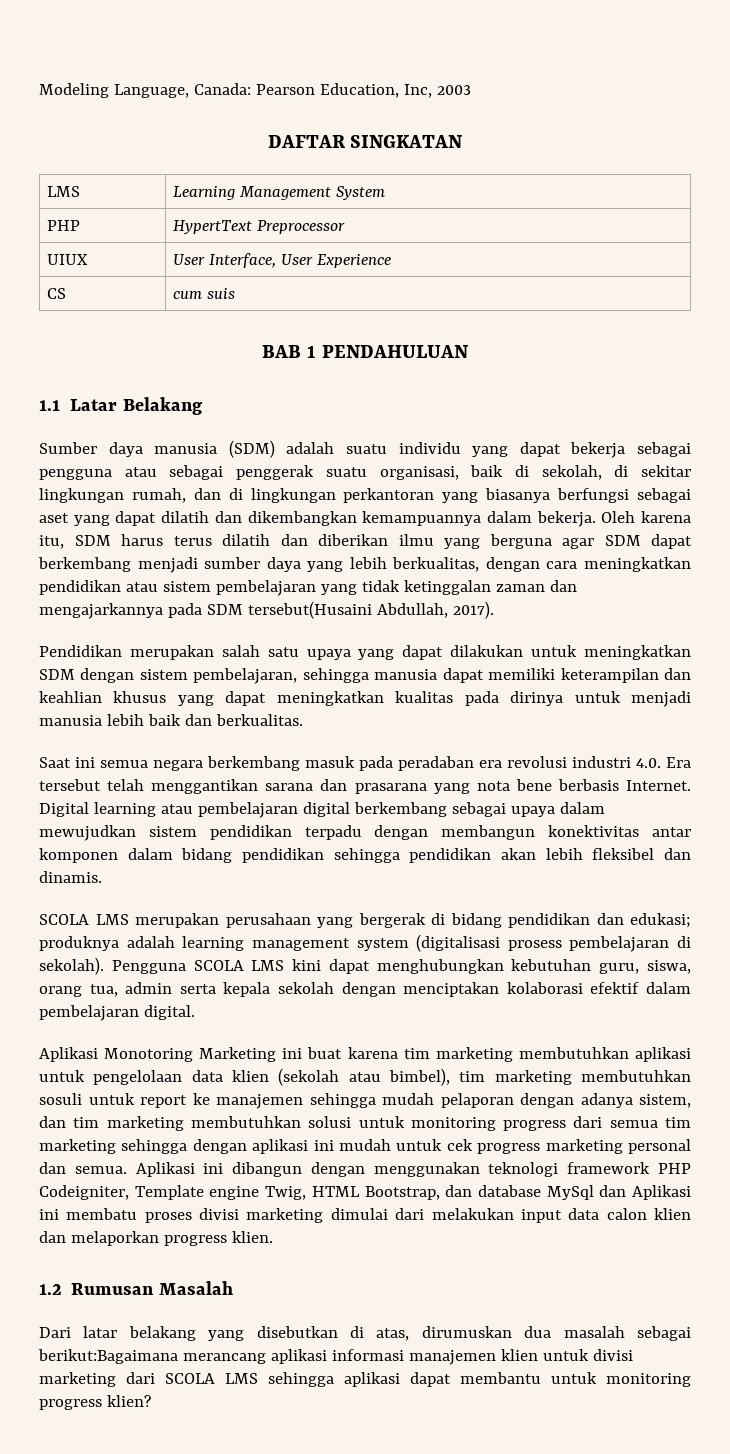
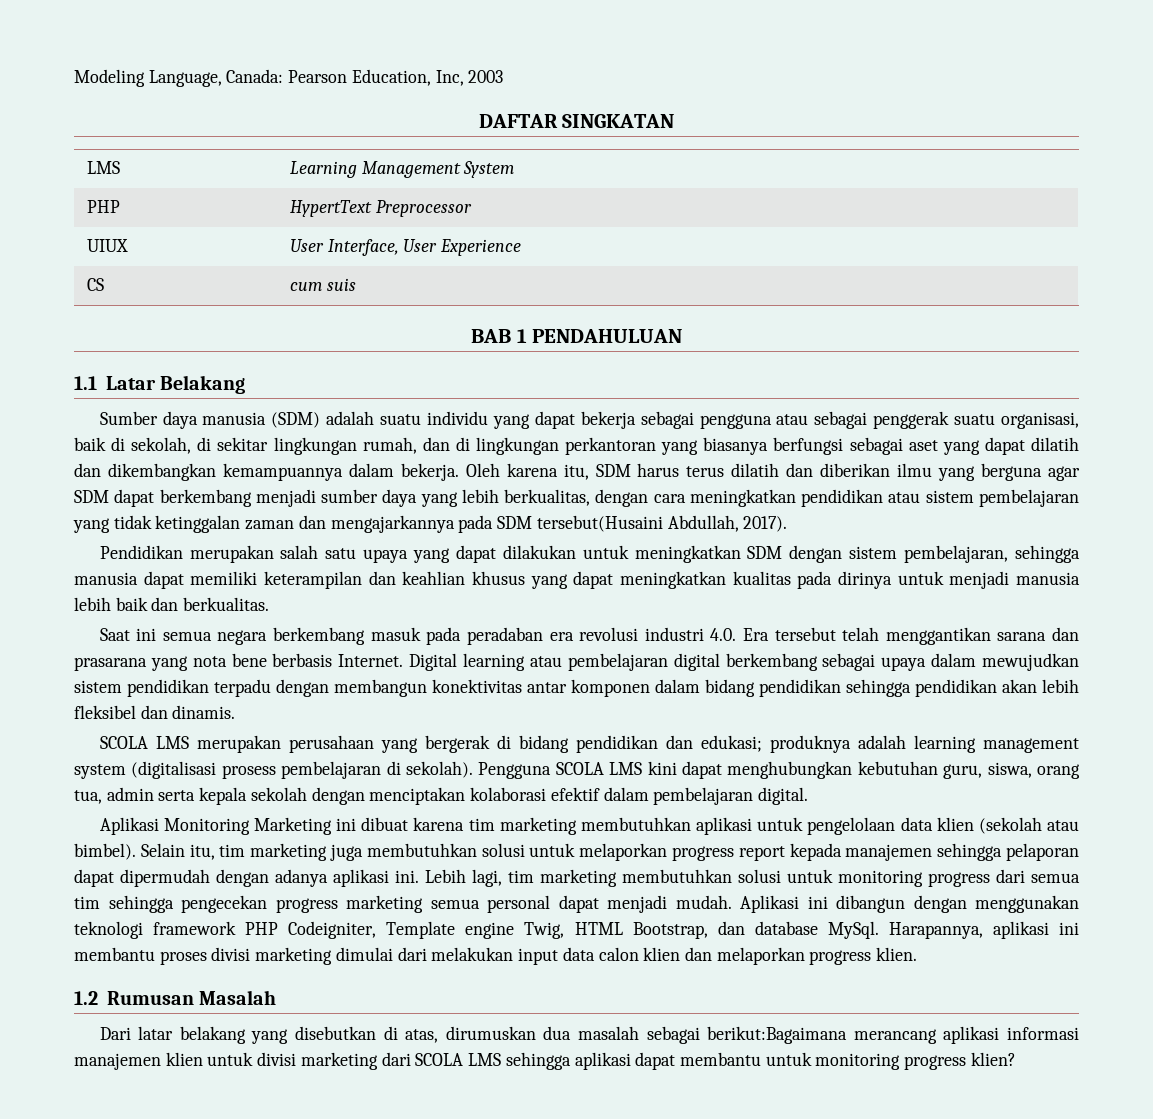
- Aplikasi Monotoring Marketing ini buat karena tim marketing membutuhkan aplikasi untuk pengelolaan data klien (sekolah atau bimbel), tim marketing membutuhkan sosuli untuk report ke manajemen sehingga mudah pelaporan dengan adanya sistem, dan tim marketing membutuhkan solusi untuk monitoring progress dari semua tim marketing sehingga dengan aplikasi ini mudah untuk cek progress marketing personal dan semua.
+ Aplikasi Monitoring Marketing ini dibuat karena tim marketing membutuhkan aplikasi untuk pengelolaan data klien (sekolah atau bimbel). Selain itu, tim marketing juga membutuhkan solusi untuk melaporkan progress report kepada manajemen sehingga pelaporan dapat dipermudah dengan adanya aplikasi ini. Lebih lagi, tim marketing membutuhkan solusi untuk monitoring progress dari semua tim sehingga pengecekan progress marketing semua personal dapat menjadi mudah.
- Aplikasi ini dibangun dengan menggunakan teknologi framework PHP Codeigniter, Template engine Twig, HTML Bootstrap, dan database MySql dan Aplikasi ini membatu proses divisi marketing dimulai dari melakukan input data calon klien dan melaporkan progress klien.
+ Aplikasi ini dibangun dengan menggunakan teknologi framework PHP Codeigniter, Template engine Twig, HTML Bootstrap, dan database MySql. Harapannya, aplikasi ini membantu proses divisi marketing dimulai dari melakukan input data calon klien dan melaporkan progress klien.

